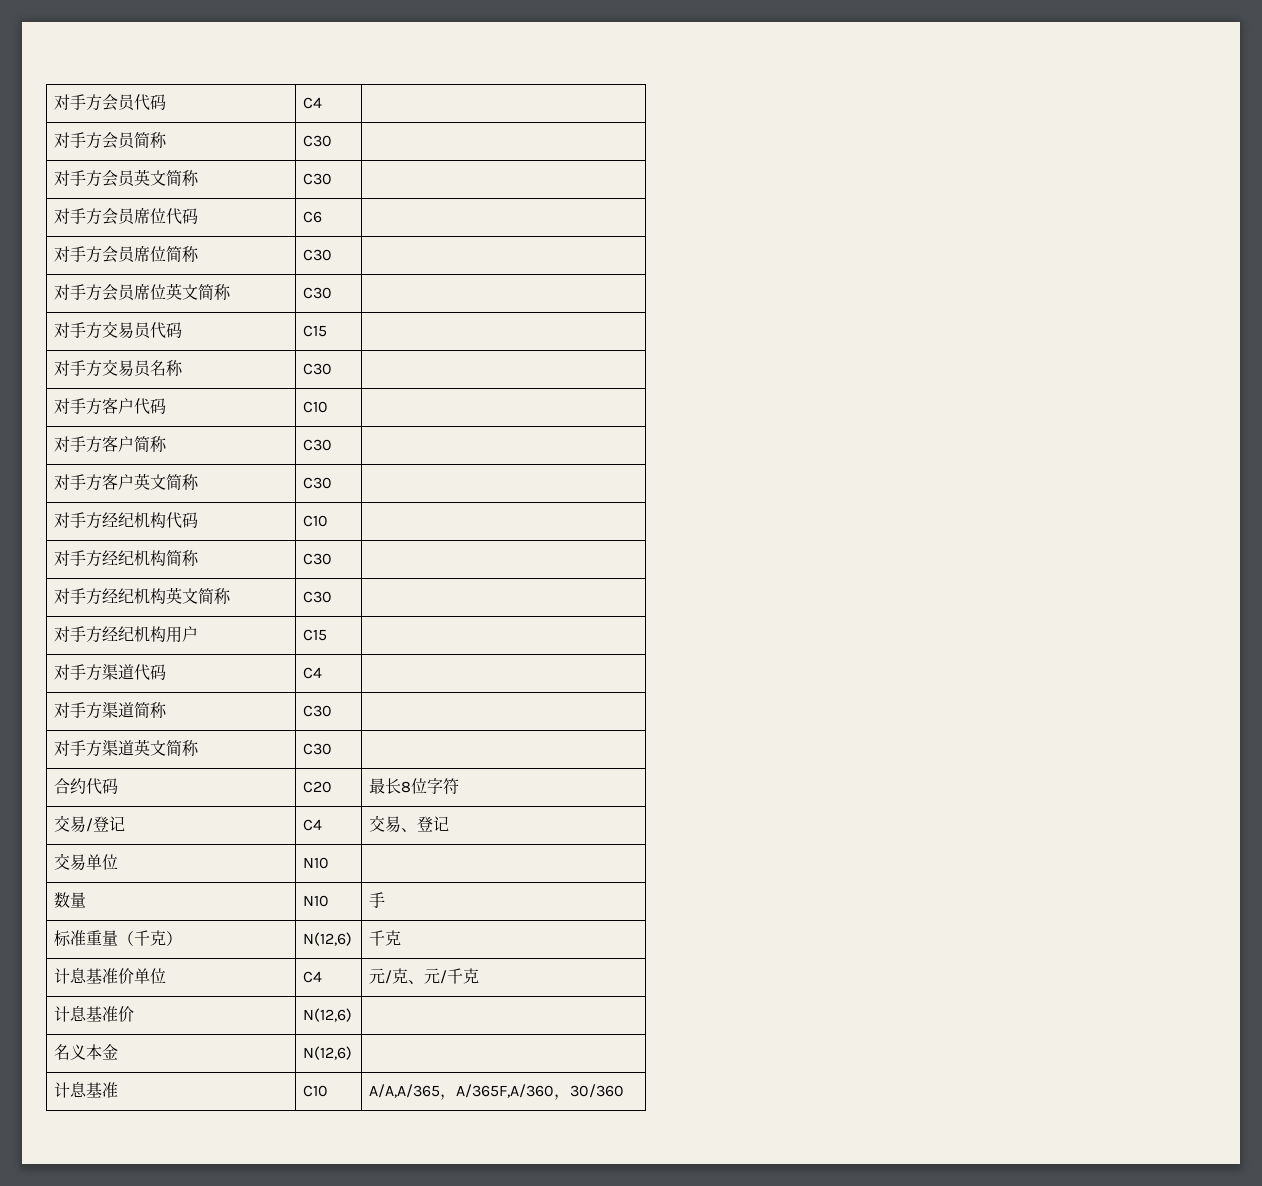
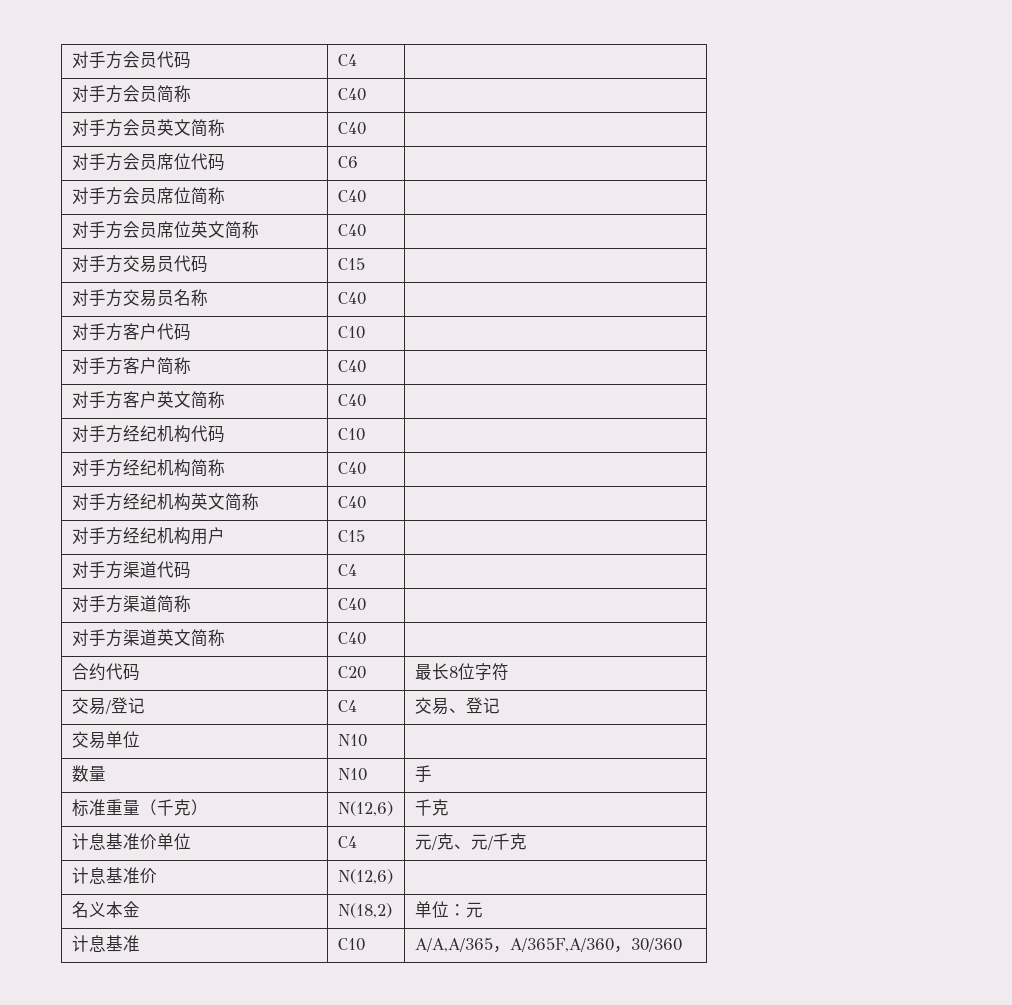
- 对手方会员简称 | C30 |
+ 对手方会员简称 | C40 |
- 对手方会员英文简称 | C30 |
+ 对手方会员英文简称 | C40 |
- 对手方会员席位简称 | C30 |
+ 对手方会员席位简称 | C40 |
- 对手方会员席位英文简称 | C30 |
+ 对手方会员席位英文简称 | C40 |
- 对手方交易员名称 | C30 |
+ 对手方交易员名称 | C40 |
- 对手方客户简称 | C30 |
+ 对手方客户简称 | C40 |
- 对手方客户英文简称 | C30 |
+ 对手方客户英文简称 | C40 |
- 对手方经纪机构简称 | C30 |
+ 对手方经纪机构简称 | C40 |
- 对手方经纪机构英文简称 | C30 |
+ 对手方经纪机构英文简称 | C40 |
- 对手方渠道简称 | C30 |
+ 对手方渠道简称 | C40 |
- 对手方渠道英文简称 | C30 |
+ 对手方渠道英文简称 | C40 |
- 名义本金 | N(12,6) |
+ 名义本金 | N(18,2) | 单位：元

